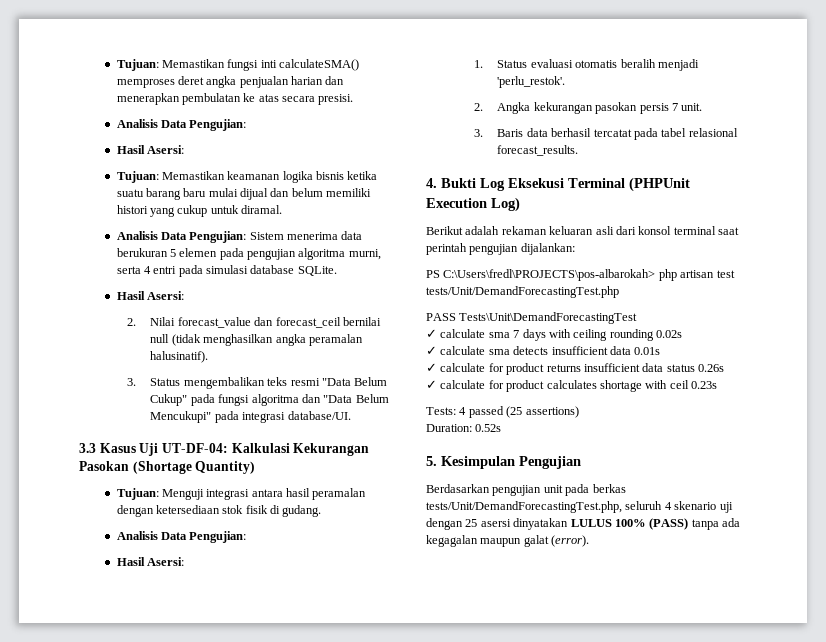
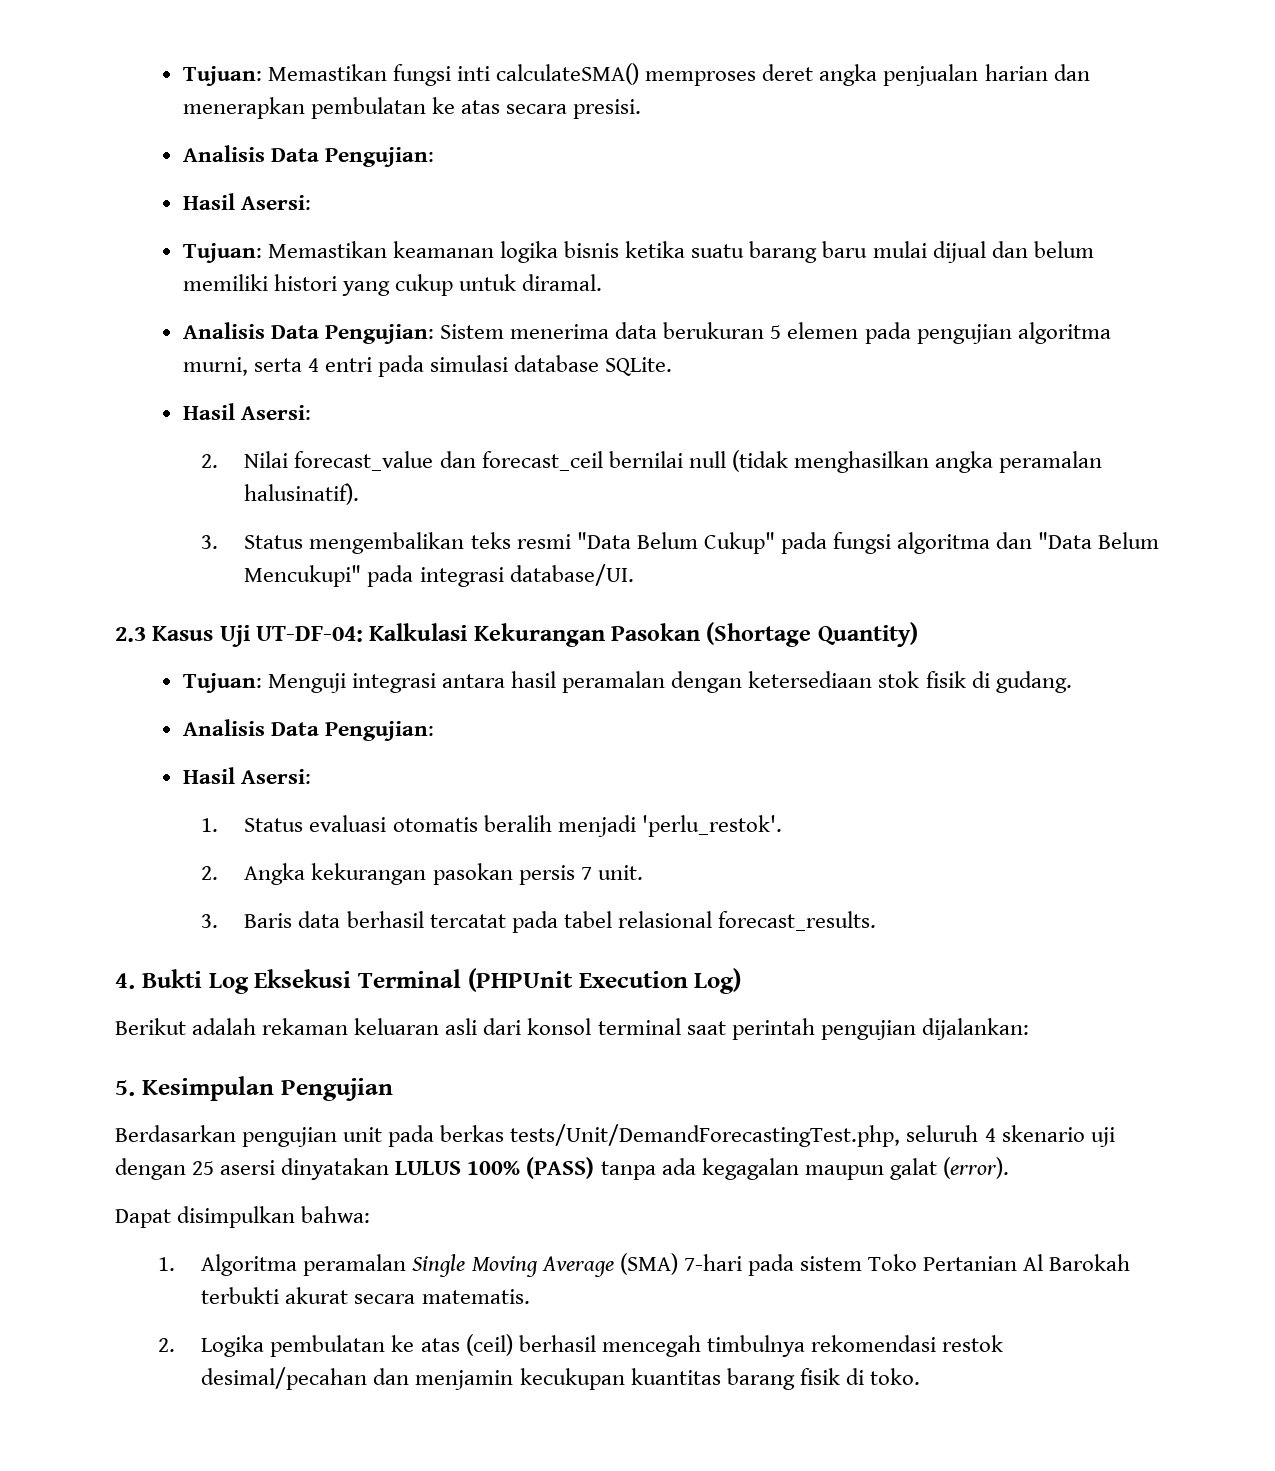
- 3.3 Kasus Uji UT-DF-04: Kalkulasi Kekurangan Pasokan (Shortage Quantity)
+ 2.3 Kasus Uji UT-DF-04: Kalkulasi Kekurangan Pasokan (Shortage Quantity)
- PS C:\Users\fredl\PROJECTS\pos-albarokah> php artisan test tests/Unit/DemandForecastingTest.php
- PASS Tests\Unit\DemandForecastingTest
- ✓ calculate sma 7 days with ceiling rounding 0.02s
- ✓ calculate sma detects insufficient data 0.01s
- ✓ calculate for product returns insufficient data status 0.26s
- ✓ calculate for product calculates shortage with ceil 0.23s
- Tests: 4 passed (25 assertions)
- Duration: 0.52s
+ Dapat disimpulkan bahwa:
+ 1. Algoritma peramalan Single Moving Average (SMA) 7-hari pada sistem Toko Pertanian Al Barokah terbukti akurat secara matematis.
+ 2. Logika pembulatan ke atas (ceil) berhasil mencegah timbulnya rekomendasi restok desimal/pecahan dan menjamin kecukupan kuantitas barang fisik di toko.

